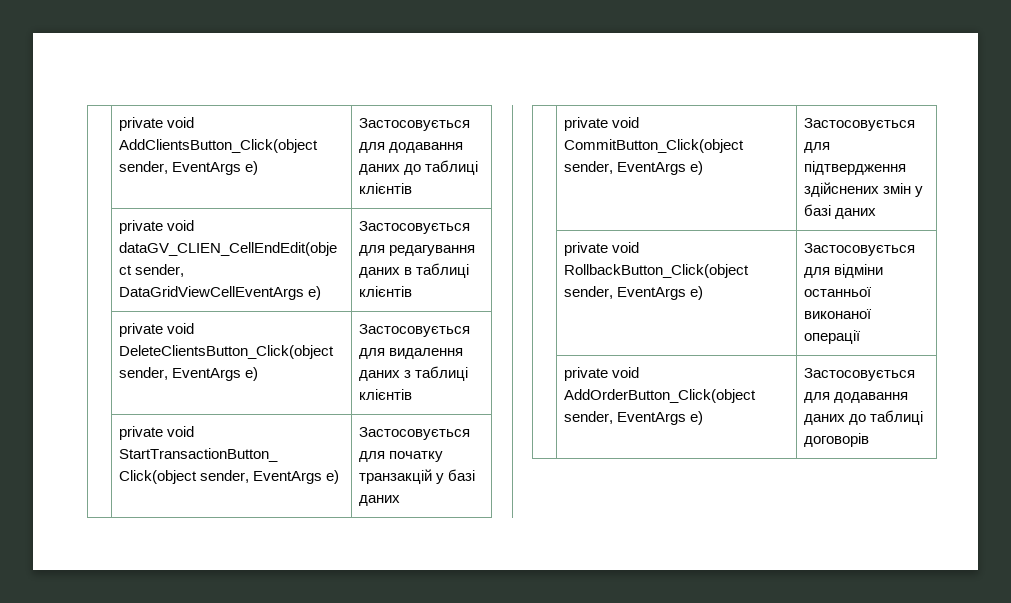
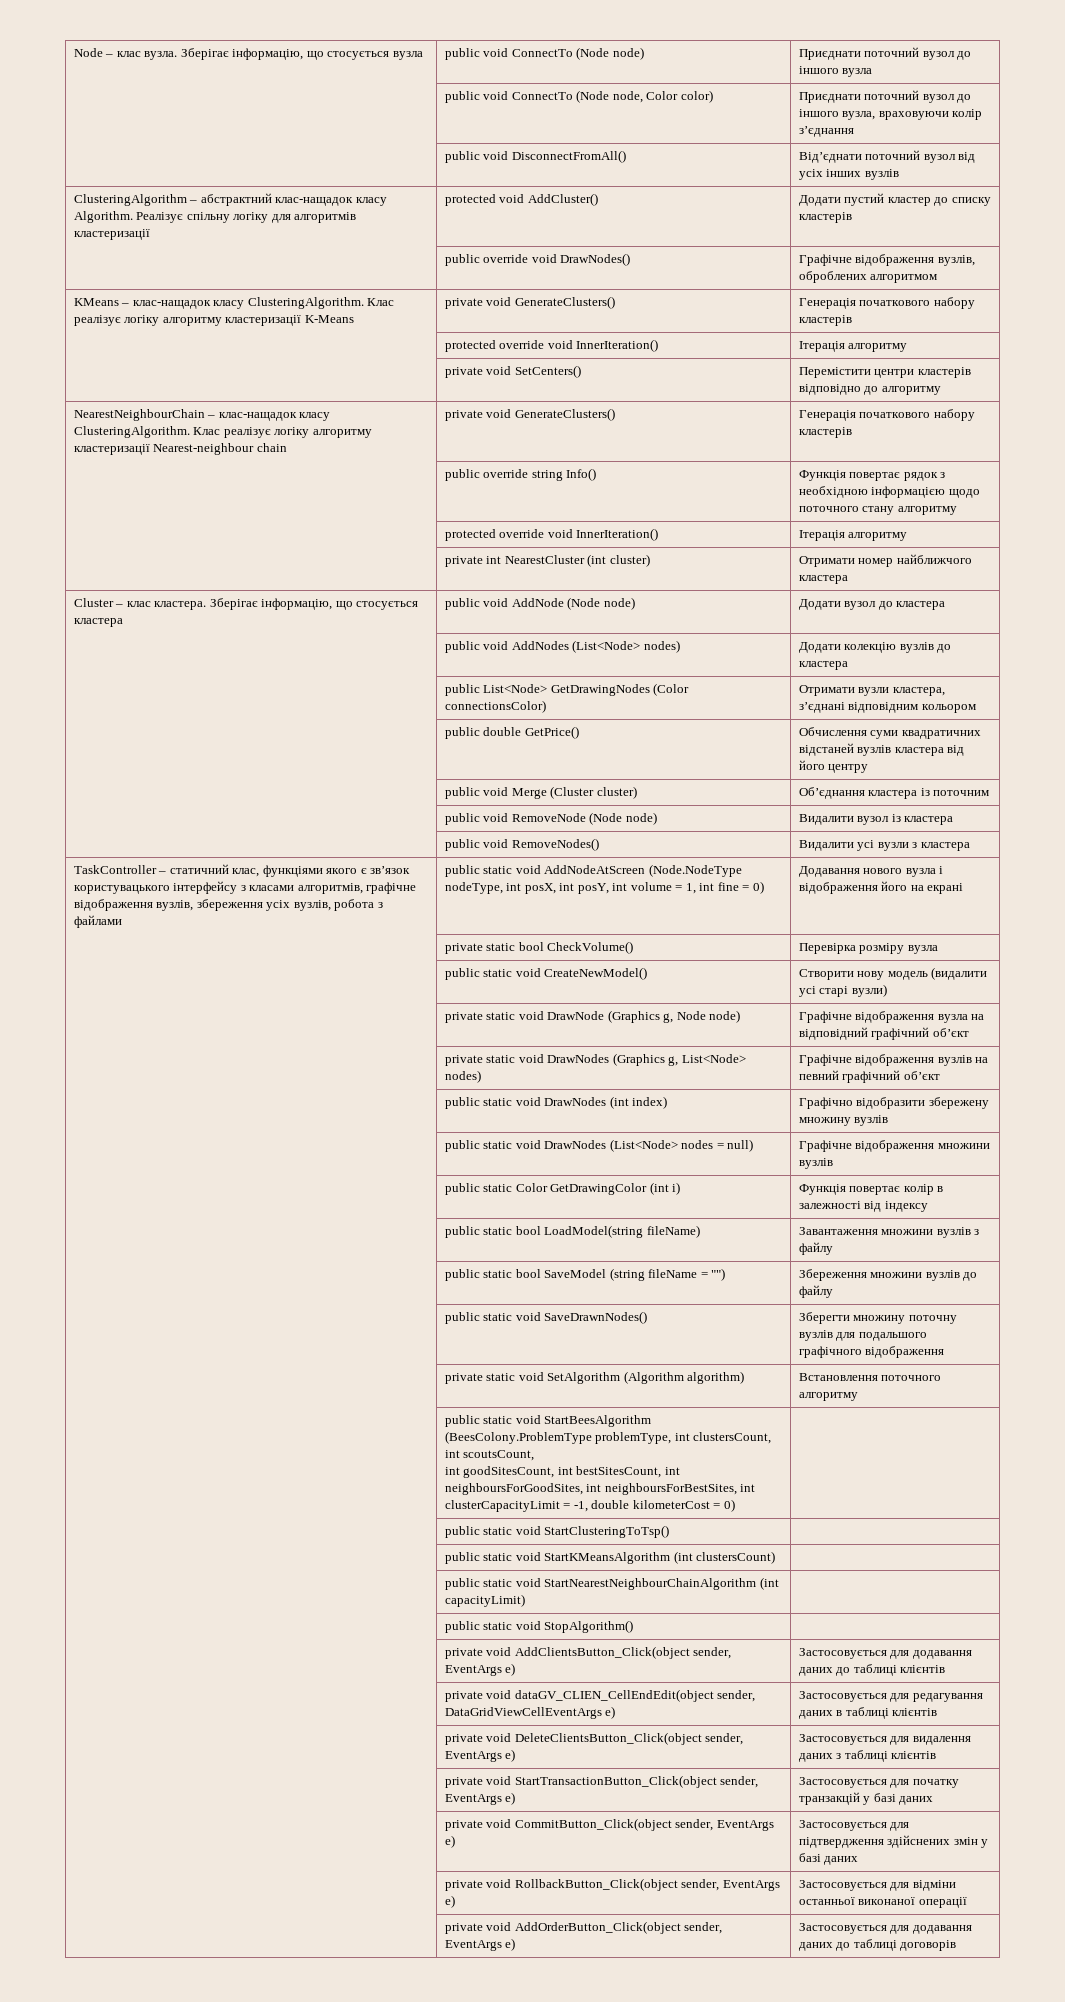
+ Node – клас вузла. Зберігає інформацію, що стосується вузла | public void ConnectTo (Node node) | Приєднати поточний вузол до іншого вузла
+ | public void ConnectTo (Node node, Color color) | Приєднати поточний вузол до іншого вузла, враховуючи колір з’єднання
+ | public void DisconnectFromAll() | Від’єднати поточний вузол від усіх інших вузлів
+ ClusteringAlgorithm – абстрактний клас-нащадок класу Algorithm. Реалізує спільну логіку для алгоритмів кластеризації | protected void AddCluster() | Додати пустий кластер до списку кластерів
+ | public override void DrawNodes() | Графічне відображення вузлів, оброблених алгоритмом
+ KMeans – клас-нащадок класу ClusteringAlgorithm. Клас реалізує логіку алгоритму кластеризації K-Means | private void GenerateClusters() | Генерація початкового набору кластерів
+ | protected override void InnerIteration() | Ітерація алгоритму
+ | private void SetCenters() | Перемістити центри кластерів відповідно до алгоритму
+ NearestNeighbourChain – клас-нащадок класу ClusteringAlgorithm. Клас реалізує логіку алгоритму кластеризації Nearest-neighbour chain | private void GenerateClusters() | Генерація початкового набору кластерів
+ | public override string Info() | Функція повертає рядок з необхідною інформацією щодо поточного стану алгоритму
+ | protected override void InnerIteration() | Ітерація алгоритму
+ | private int NearestCluster (int cluster) | Отримати номер найближчого кластера
+ Cluster – клас кластера. Зберігає інформацію, що стосується кластера | public void AddNode (Node node) | Додати вузол до кластера
+ | public void AddNodes (List<Node> nodes) | Додати колекцію вузлів до кластера
+ | public List<Node> GetDrawingNodes (Color connectionsColor) | Отримати вузли кластера, з’єднані відповідним кольором
+ | public double GetPrice() | Обчислення суми квадратичних відстаней вузлів кластера від його центру
+ | public void Merge (Cluster cluster) | Об’єднання кластера із поточним
+ | public void RemoveNode (Node node) | Видалити вузол із кластера
+ | public void RemoveNodes() | Видалити усі вузли з кластера
+ TaskController – статичний клас, функціями якого є зв’язок користувацького інтерфейсу з класами алгоритмів, графічне відображення вузлів, збереження усіх вузлів, робота з файлами | public static void AddNodeAtScreen (Node.NodeType nodeType, int posX, int posY, int volume = 1, int fine = 0) | Додавання нового вузла і відображення його на екрані
+ | private static bool CheckVolume() | Перевірка розміру вузла
+ | public static void CreateNewModel() | Створити нову модель (видалити усі старі вузли)
+ | private static void DrawNode (Graphics g, Node node) | Графічне відображення вузла на відповідний графічний об’єкт
+ | private static void DrawNodes (Graphics g, List<Node> nodes) | Графічне відображення вузлів на певний графічний об’єкт
+ | public static void DrawNodes (int index) | Графічно відобразити збережену множину вузлів
+ | public static void DrawNodes (List<Node> nodes = null) | Графічне відображення множини вузлів
+ | public static Color GetDrawingColor (int i) | Функція повертає колір в залежності від індексу
+ | public static bool LoadModel(string fileName) | Завантаження множини вузлів з файлу
+ | public static bool SaveModel (string fileName = "") | Збереження множини вузлів до файлу
+ | public static void SaveDrawnNodes() | Зберегти множину поточну вузлів для подальшого графічного відображення
+ | private static void SetAlgorithm (Algorithm algorithm) | Встановлення поточного алгоритму
+ | public static void StartBeesAlgorithm (BeesColony.ProblemType problemType, int clustersCount, int scoutsCount,
+ int goodSitesCount, int bestSitesCount, int neighboursForGoodSites, int neighboursForBestSites, int clusterCapacityLimit = -1, double kilometerCost = 0) |
+ | public static void StartClusteringToTsp() |
+ | public static void StartKMeansAlgorithm (int clustersCount) |
+ | public static void StartNearestNeighbourChainAlgorithm (int capacityLimit) |
+ | public static void StopAlgorithm() |

